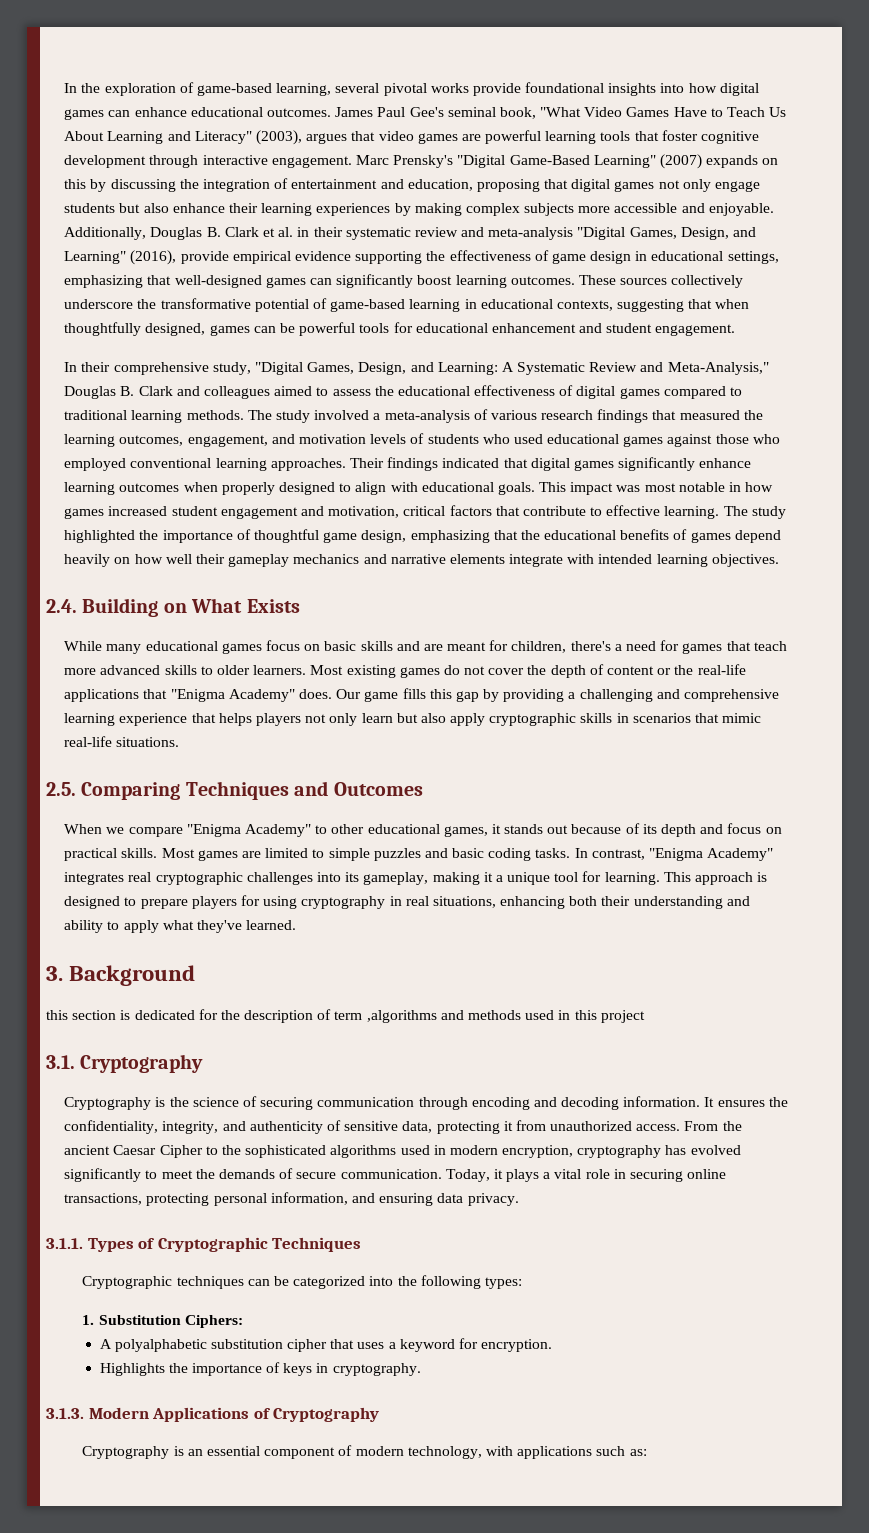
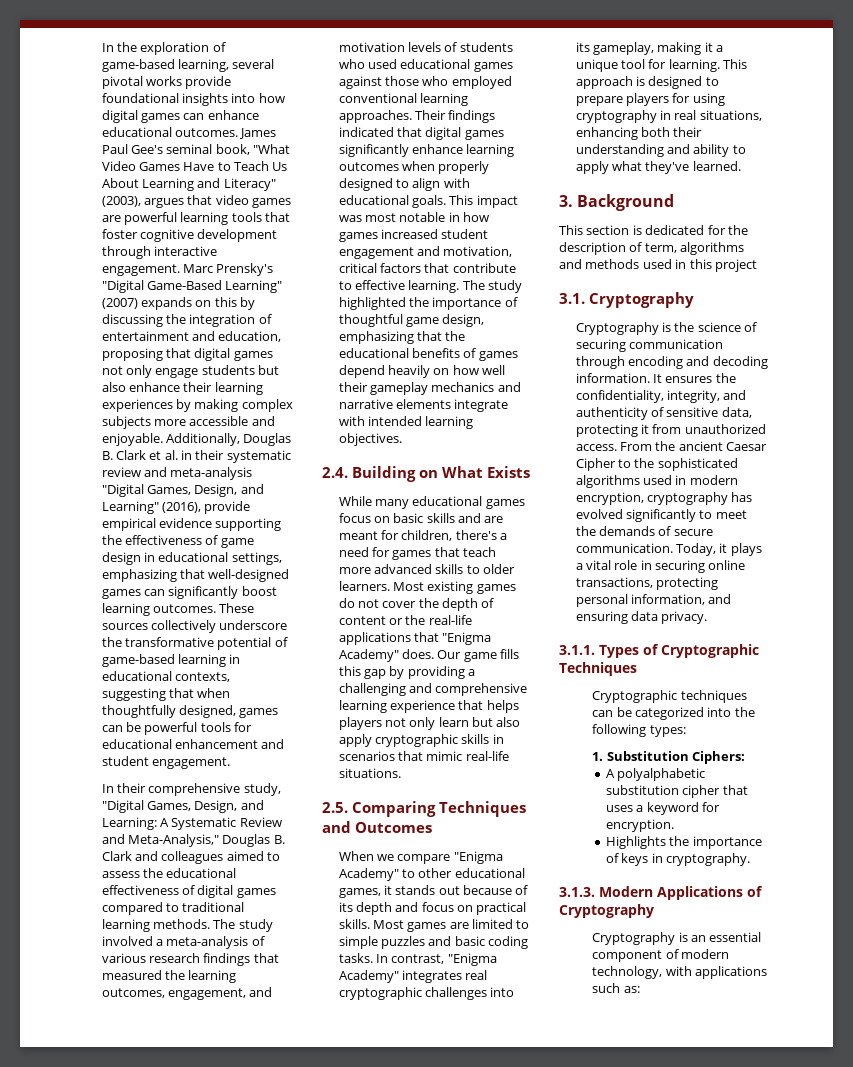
- this section is dedicated for the description of term ,algorithms and methods used in this project
+ This section is dedicated for the description of term, algorithms and methods used in this project

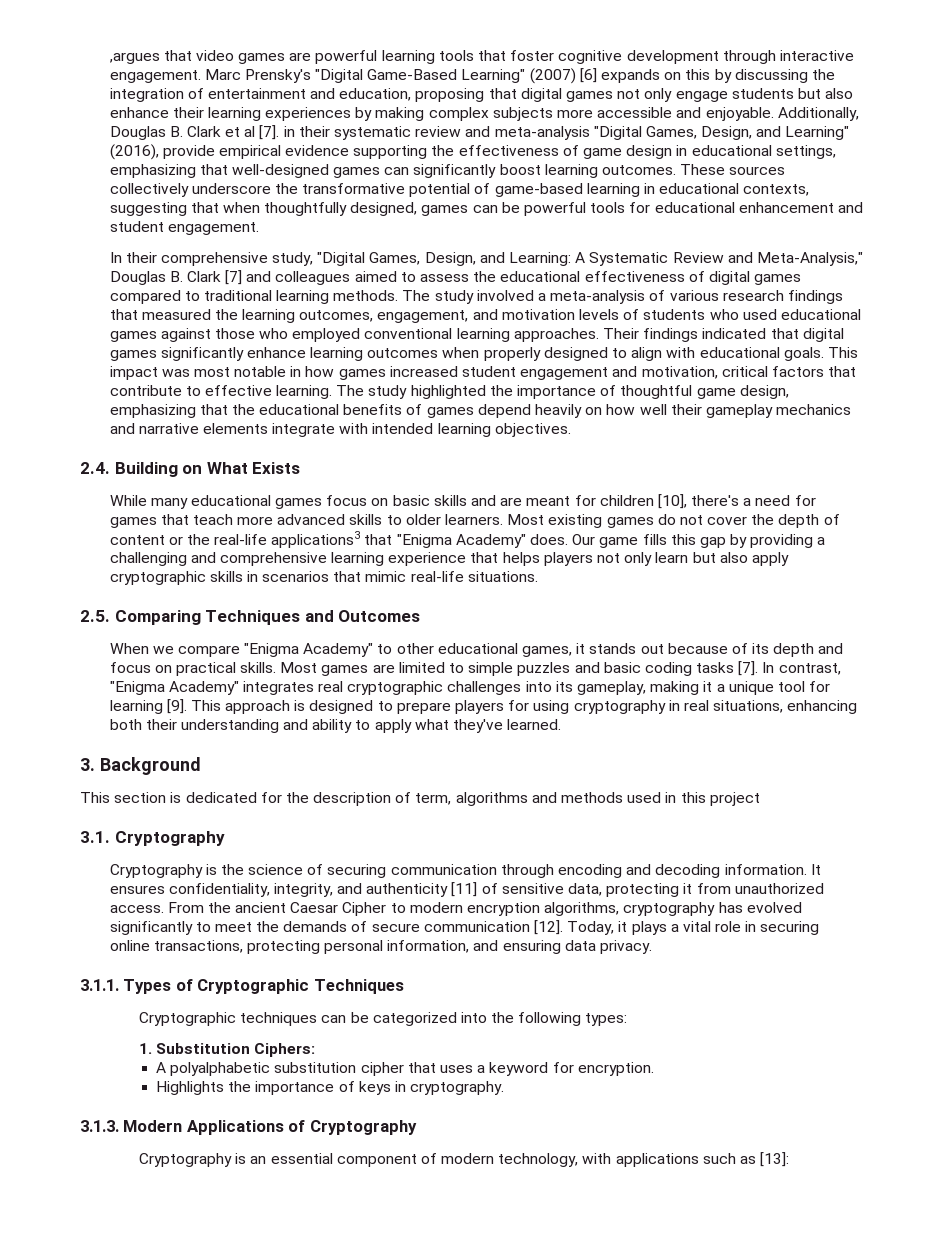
- In the exploration of game-based learning, several pivotal works provide foundational insights into how digital games can enhance educational outcomes. James Paul Gee's seminal book, "What Video Games Have to Teach Us About Learning and Literacy" (2003), argues that video games are powerful learning tools that foster cognitive development through interactive engagement.
+ ,argues that video games are powerful learning tools that foster cognitive development through interactive engagement.
- Marc Prensky's "Digital Game-Based Learning" (2007) expands on this by discussing the integration of entertainment and education, proposing that digital games not only engage students but also enhance their learning experiences by making complex subjects more accessible and enjoyable.
+ Marc Prensky's "Digital Game-Based Learning" (2007) [6] expands on this by discussing the integration of entertainment and education, proposing that digital games not only engage students but also enhance their learning experiences by making complex subjects more accessible and enjoyable.
- Additionally, Douglas B. Clark et al. in their systematic review and meta-analysis "Digital Games, Design, and Learning" (2016), provide empirical evidence supporting the effectiveness of game design in educational settings, emphasizing that well-designed games can significantly boost learning outcomes.
+ Additionally, Douglas B. Clark et al [7]. in their systematic review and meta-analysis "Digital Games, Design, and Learning" (2016), provide empirical evidence supporting the effectiveness of game design in educational settings, emphasizing that well-designed games can significantly boost learning outcomes.
- In their comprehensive study, "Digital Games, Design, and Learning: A Systematic Review and Meta-Analysis," Douglas B. Clark and colleagues aimed to assess the educational effectiveness of digital games compared to traditional learning methods.
+ In their comprehensive study, "Digital Games, Design, and Learning: A Systematic Review and Meta-Analysis," Douglas B. Clark [7] and colleagues aimed to assess the educational effectiveness of digital games compared to traditional learning methods.
- While many educational games focus on basic skills and are meant for children, there's a need for games that teach more advanced skills to older learners.
+ While many educational games focus on basic skills and are meant for children [10], there's a need for games that teach more advanced skills to older learners.
- Most existing games do not cover the depth of content or the real-life applications that "Enigma Academy" does.
+ Most existing games do not cover the depth of content or the real-life applications3 that "Enigma Academy" does.
- Most games are limited to simple puzzles and basic coding tasks.
+ Most games are limited to simple puzzles and basic coding tasks [7].
- In contrast, "Enigma Academy" integrates real cryptographic challenges into its gameplay, making it a unique tool for learning.
+ In contrast, "Enigma Academy" integrates real cryptographic challenges into its gameplay, making it a unique tool for learning [9].
- It ensures the confidentiality, integrity, and authenticity of sensitive data, protecting it from unauthorized access.
+ It ensures confidentiality, integrity, and authenticity [11] of sensitive data, protecting it from unauthorized access.
- From the ancient Caesar Cipher to the sophisticated algorithms used in modern encryption, cryptography has evolved significantly to meet the demands of secure communication.
+ From the ancient Caesar Cipher to modern encryption algorithms, cryptography has evolved significantly to meet the demands of secure communication [12].
- Cryptography is an essential component of modern technology, with applications such as:
+ Cryptography is an essential component of modern technology, with applications such as [13]:

